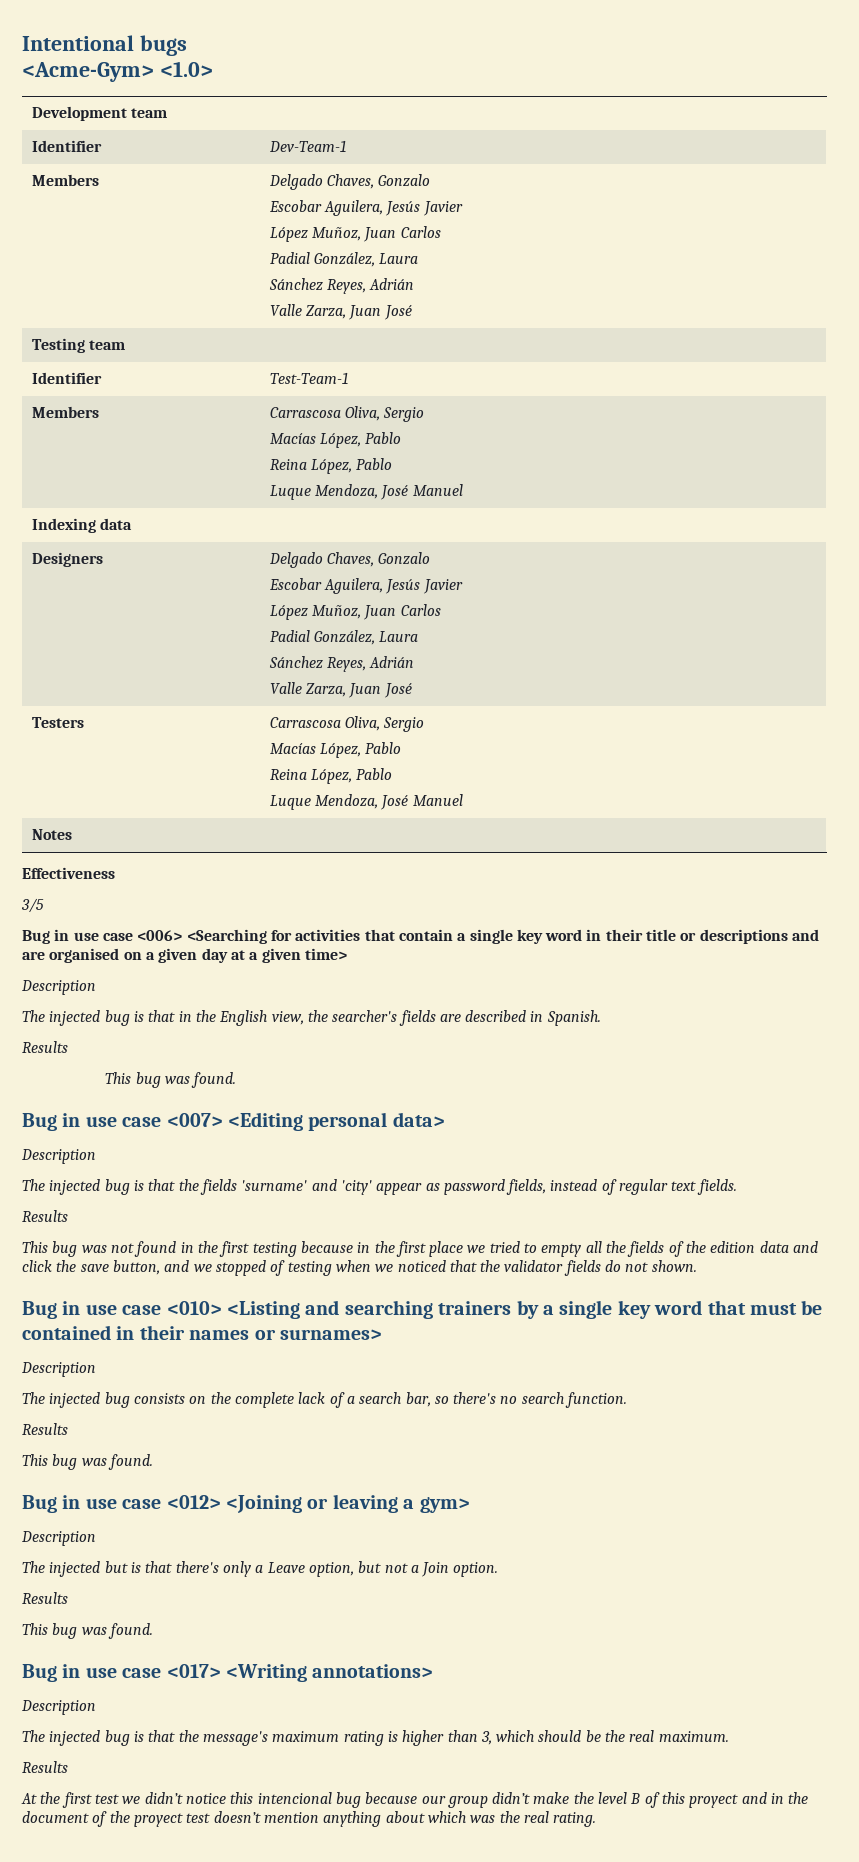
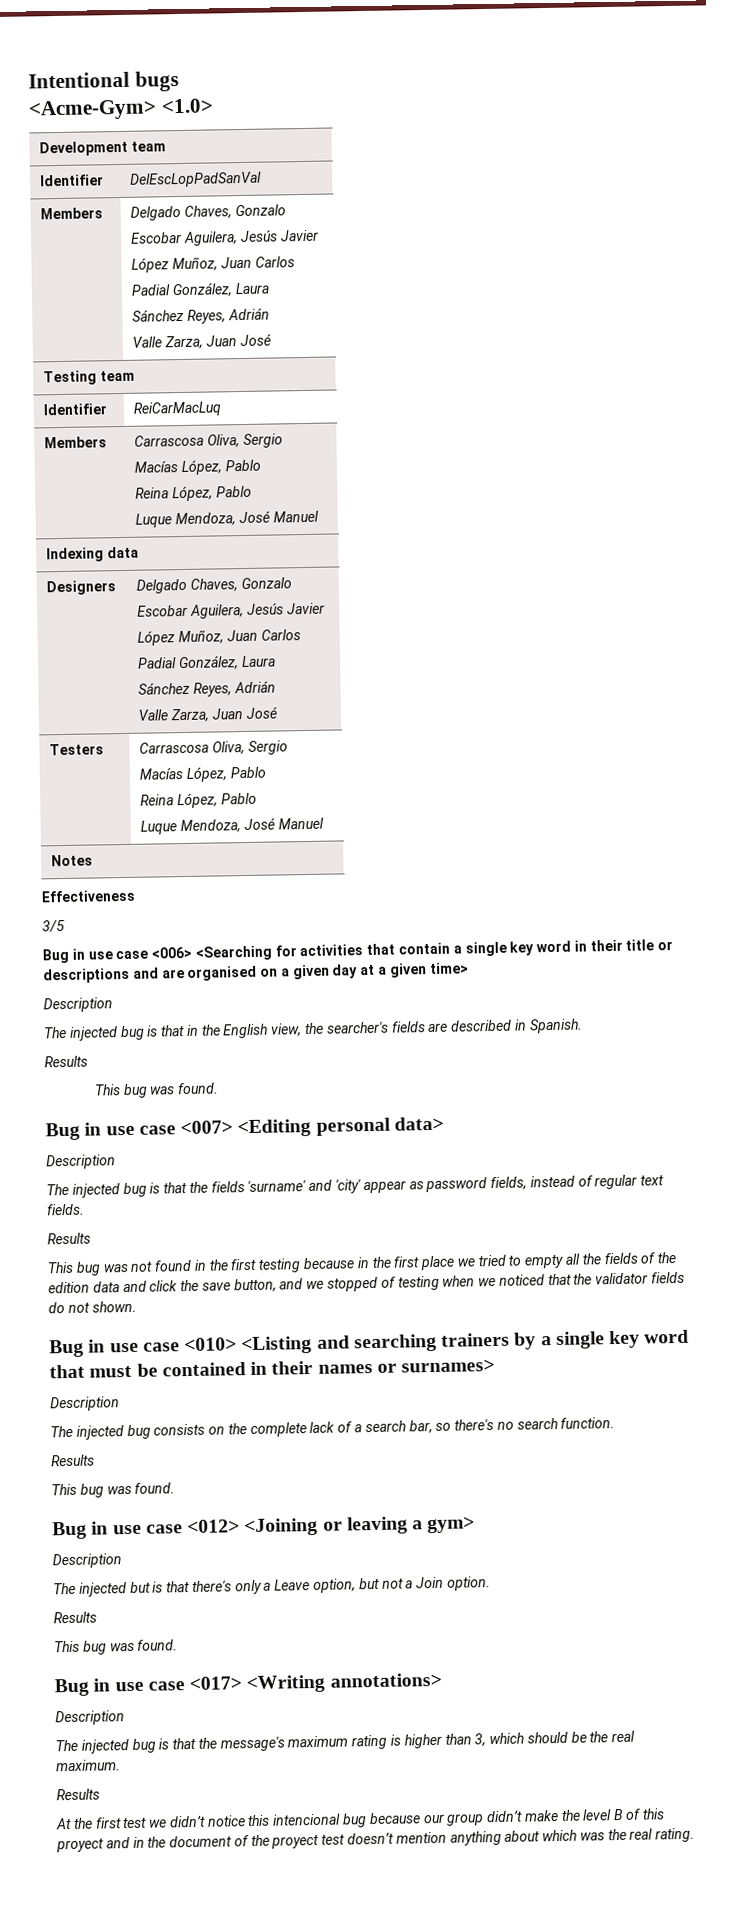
- Identifier | Dev-Team-1
+ Identifier | DelEscLopPadSanVal
- Identifier | Test-Team-1
+ Identifier | ReiCarMacLuq

